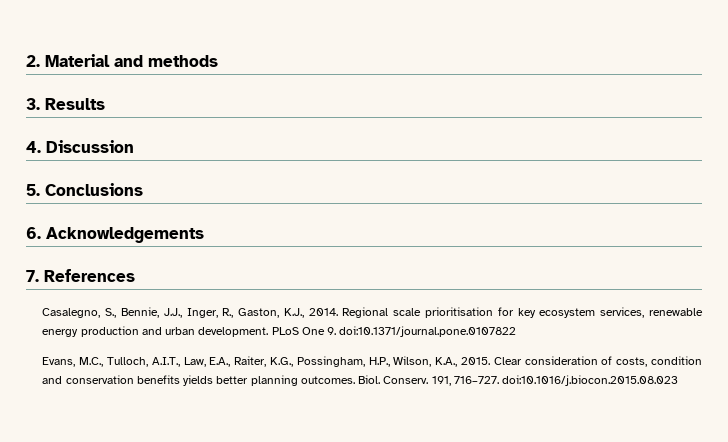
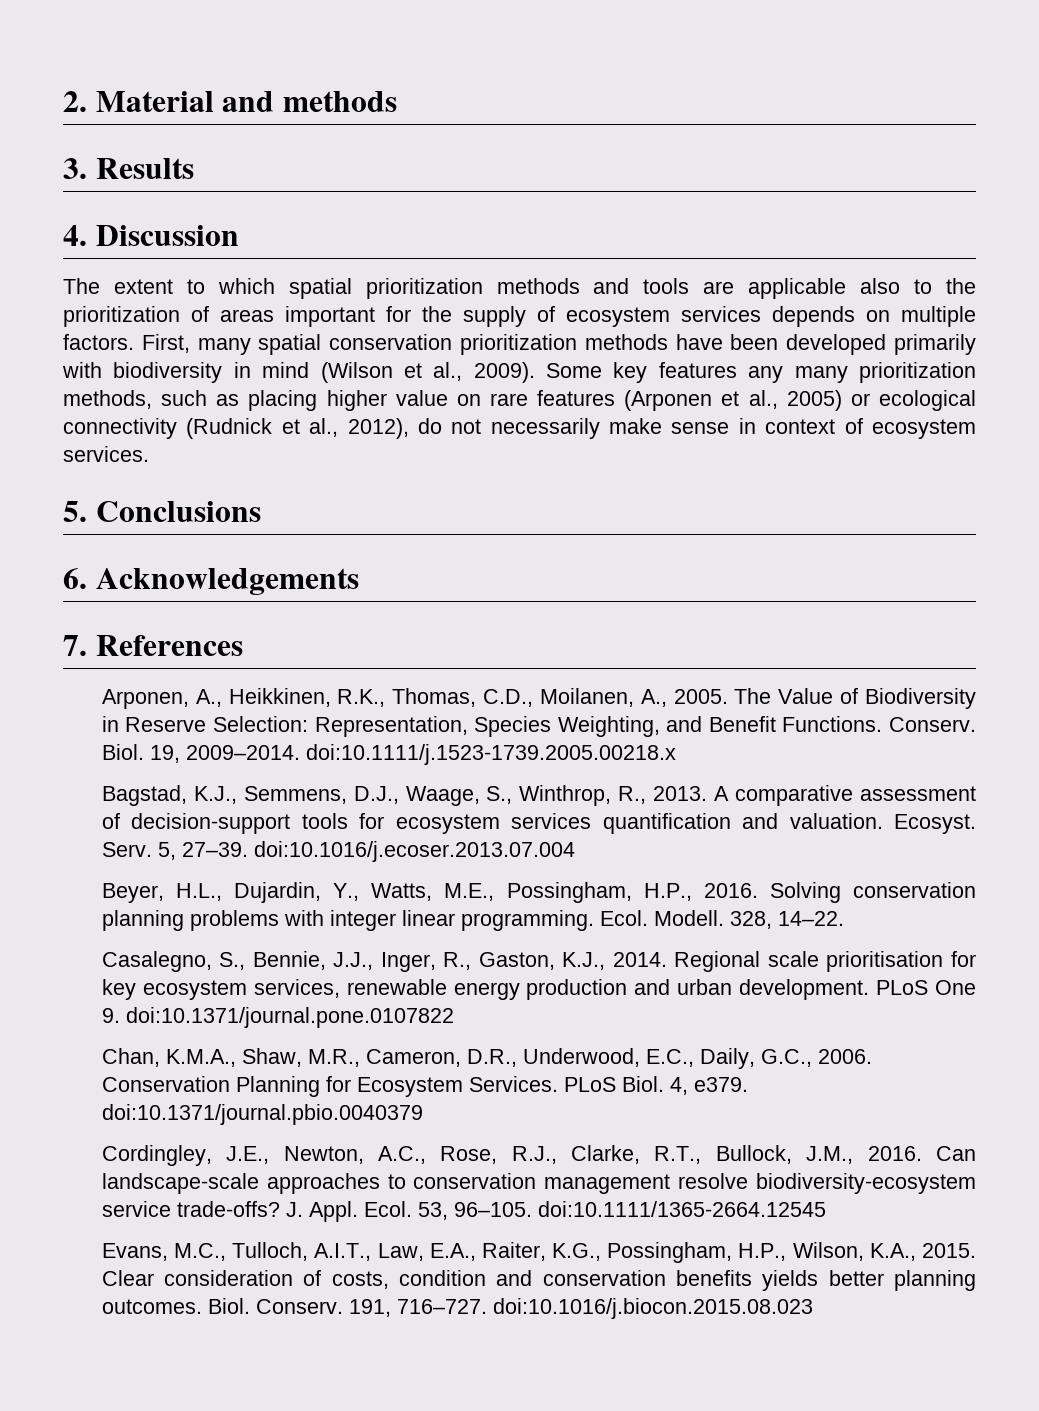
+ The extent to which spatial prioritization methods and tools are applicable also to the prioritization of areas important for the supply of ecosystem services depends on multiple factors. First, many spatial conservation prioritization methods have been developed primarily with biodiversity in mind (Wilson et al., 2009). Some key features any many prioritization methods, such as placing higher value on rare features (Arponen et al., 2005) or ecological connectivity (Rudnick et al., 2012), do not necessarily make sense in context of ecosystem services.
+ Arponen, A., Heikkinen, R.K., Thomas, C.D., Moilanen, A., 2005. The Value of Biodiversity in Reserve Selection: Representation, Species Weighting, and Benefit Functions. Conserv. Biol. 19, 2009–2014. doi:10.1111/j.1523-1739.2005.00218.x
+ Bagstad, K.J., Semmens, D.J., Waage, S., Winthrop, R., 2013. A comparative assessment of decision-support tools for ecosystem services quantification and valuation. Ecosyst. Serv. 5, 27–39. doi:10.1016/j.ecoser.2013.07.004
+ Beyer, H.L., Dujardin, Y., Watts, M.E., Possingham, H.P., 2016. Solving conservation planning problems with integer linear programming. Ecol. Modell. 328, 14–22.
+ Chan, K.M.A., Shaw, M.R., Cameron, D.R., Underwood, E.C., Daily, G.C., 2006. Conservation Planning for Ecosystem Services. PLoS Biol. 4, e379. doi:10.1371/journal.pbio.0040379
+ Cordingley, J.E., Newton, A.C., Rose, R.J., Clarke, R.T., Bullock, J.M., 2016. Can landscape-scale approaches to conservation management resolve biodiversity-ecosystem service trade-offs? J. Appl. Ecol. 53, 96–105. doi:10.1111/1365-2664.12545

